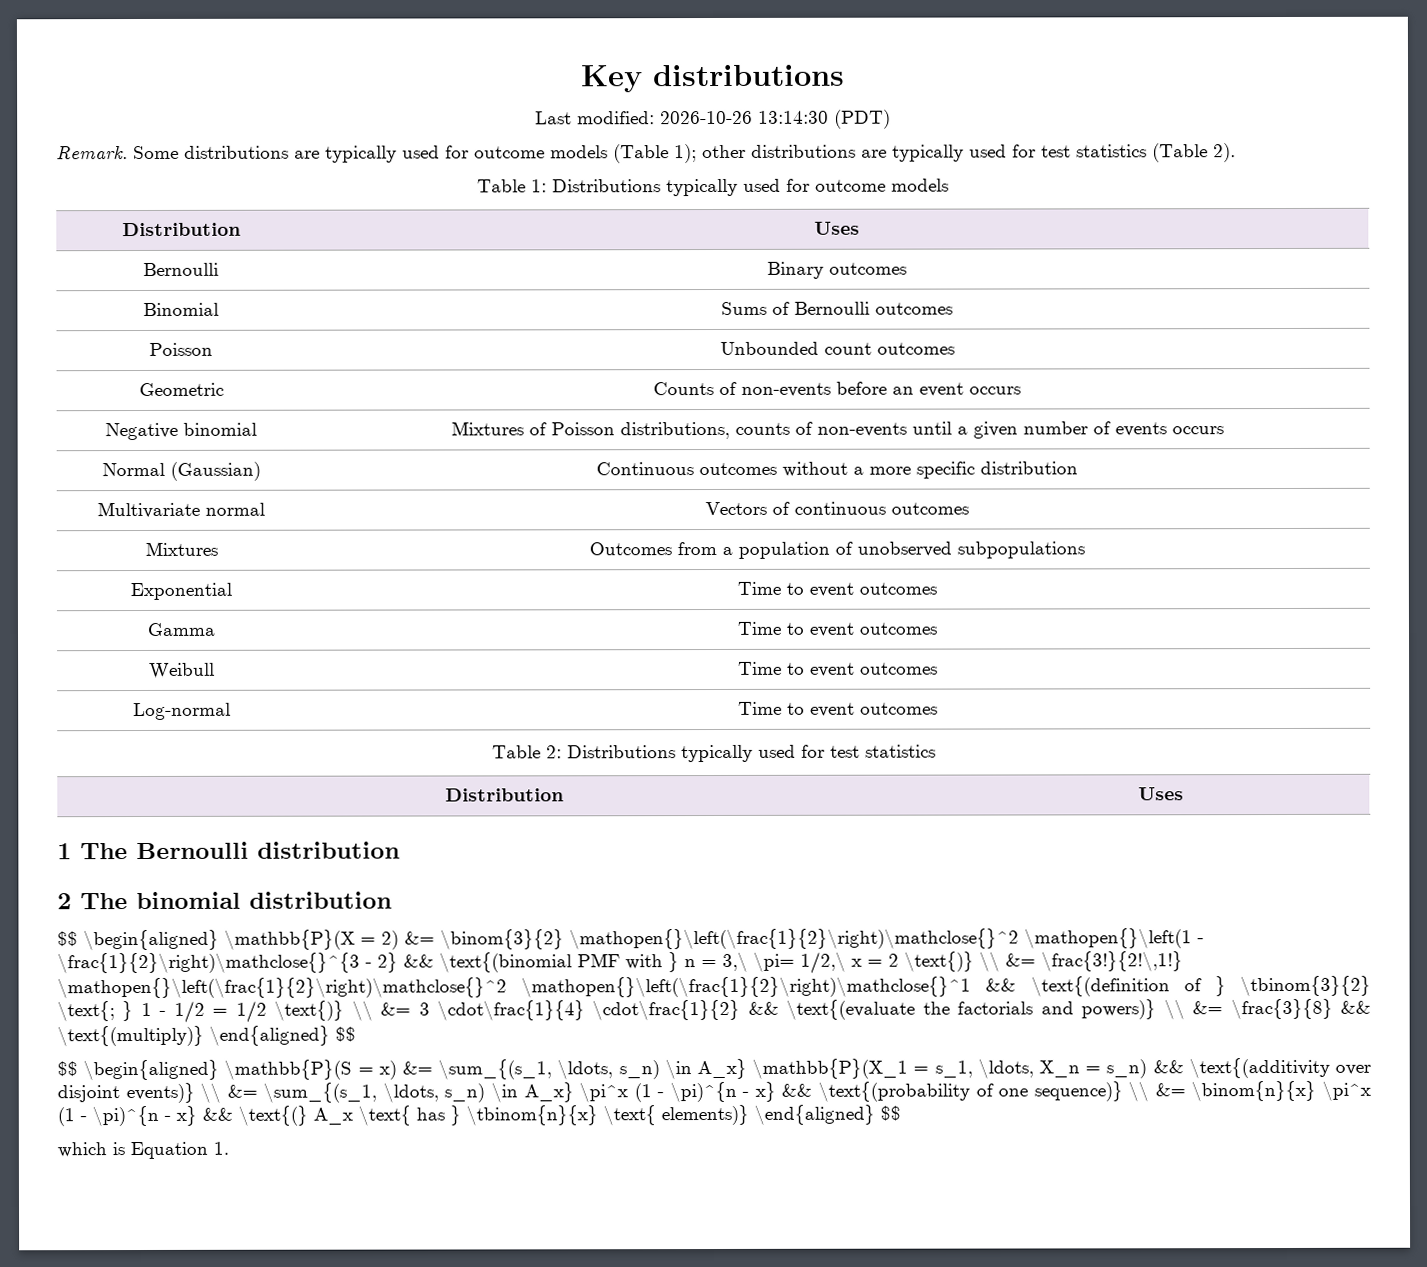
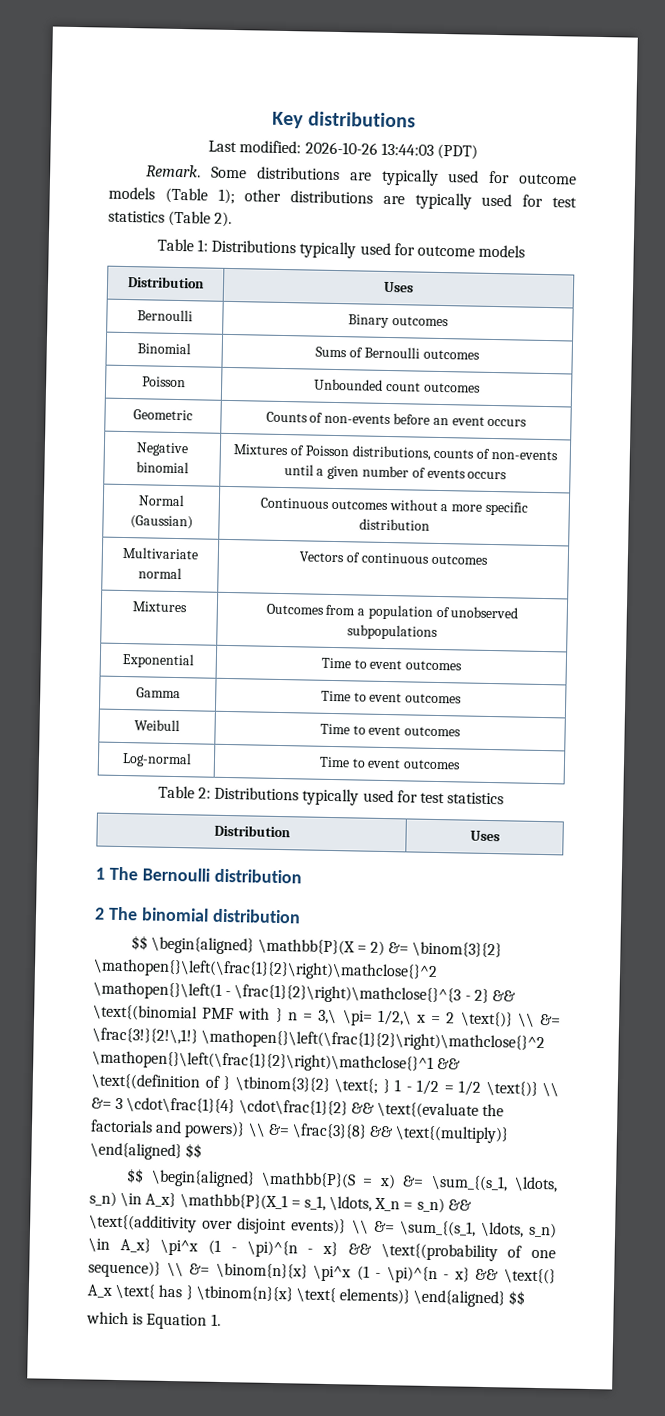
- Last modified: 2026-10-26 13:14:30 (PDT)
+ Last modified: 2026-10-26 13:44:03 (PDT)

